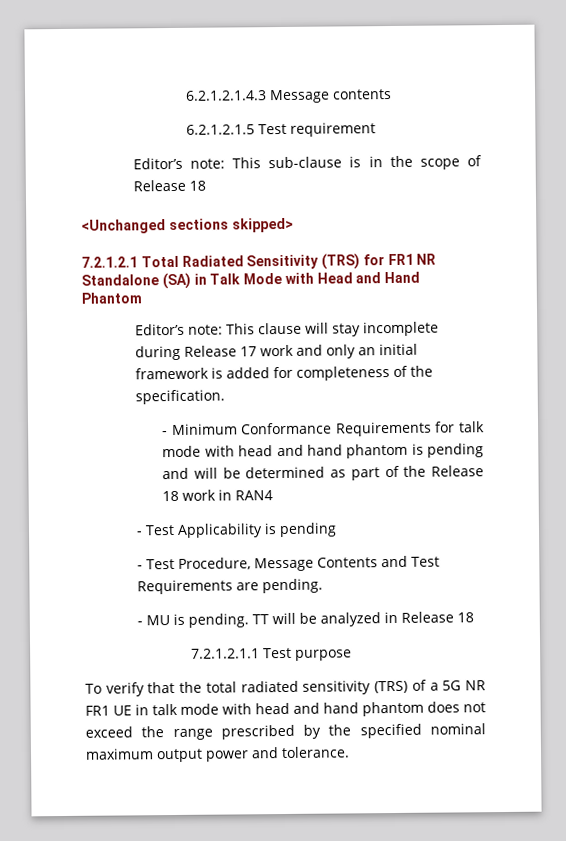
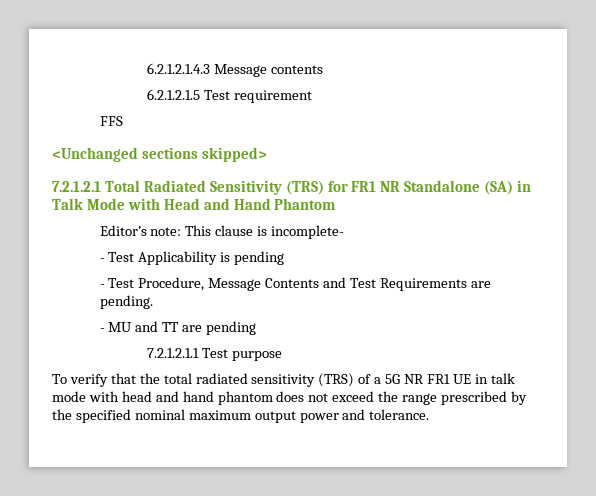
- Editor’s note: This sub-clause is in the scope of Release 18
+ FFS
- Editor’s note: This clause will stay incomplete during Release 17 work and only an initial framework is added for completeness of the specification.
- - Minimum Conformance Requirements for talk mode with head and hand phantom is pending and will be determined as part of the Release 18 work in RAN4
+ Editor’s note: This clause is incomplete-
- - MU is pending. TT will be analyzed in Release 18
+ - MU and TT are pending

